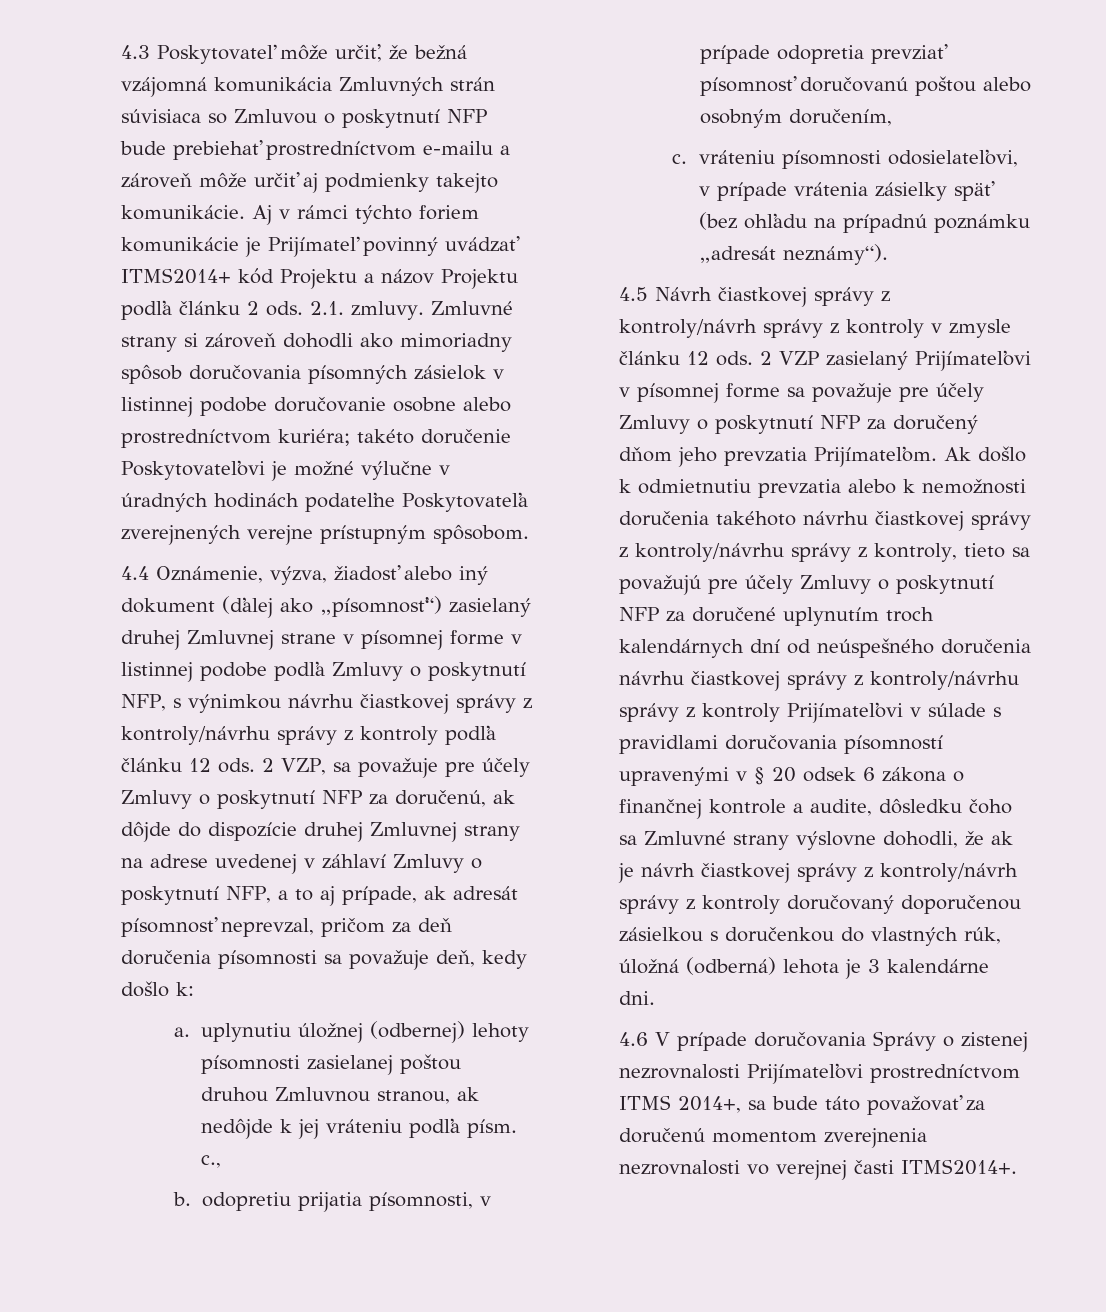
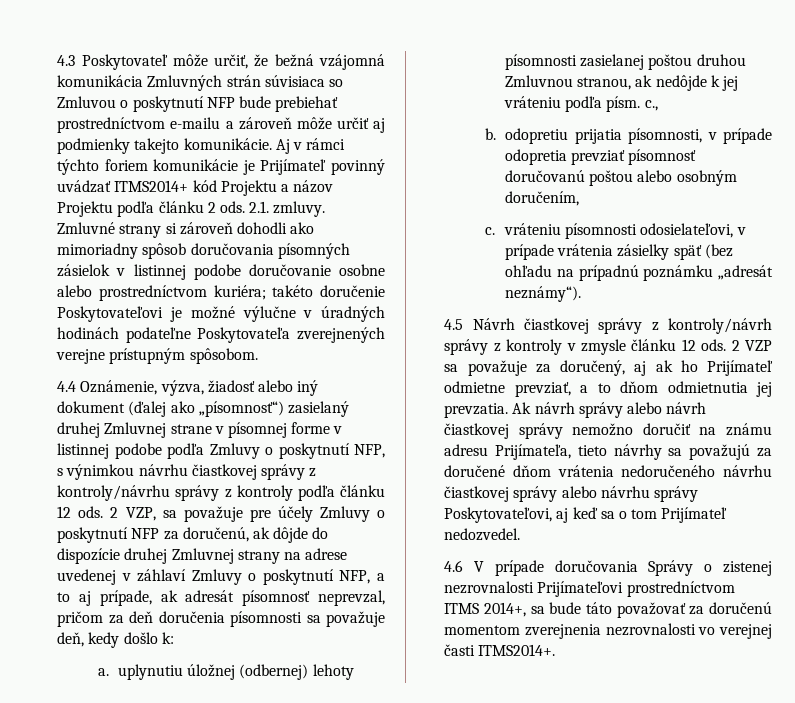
- 2 VZP zasielaný Prijímateľovi v písomnej forme sa považuje pre účely Zmluvy o poskytnutí NFP za doručený dňom jeho prevzatia Prijímateľom. Ak došlo k odmietnutiu prevzatia alebo k nemožnosti doručenia takéhoto návrhu čiastkovej správy z kontroly/návrhu správy z kontroly, tieto sa považujú pre účely Zmluvy o poskytnutí NFP za doručené uplynutím troch kalendárnych dní od neúspešného doručenia návrhu čiastkovej správy z kontroly/návrhu správy z kontroly Prijímateľovi v súlade s pravidlami doručovania písomností upravenými v § 20 odsek 6 zákona o finančnej kontrole a audite, dôsledku čoho sa Zmluvné strany výslovne dohodli, že ak je návrh čiastkovej správy z kontroly/návrh správy z kontroly doručovaný doporučenou zásielkou s doručenkou do vlastných rúk, úložná (odberná) lehota je 3 kalendárne dni.
+ 2 VZP sa považuje za doručený, aj ak ho Prijímateľ odmietne prevziať, a to dňom odmietnutia jej prevzatia. Ak návrh správy alebo návrh čiastkovej správy nemožno doručiť na známu adresu Prijímateľa, tieto návrhy sa považujú za doručené dňom vrátenia nedoručeného návrhu čiastkovej správy alebo návrhu správy Poskytovateľovi, aj keď sa o tom Prijímateľ nedozvedel.

